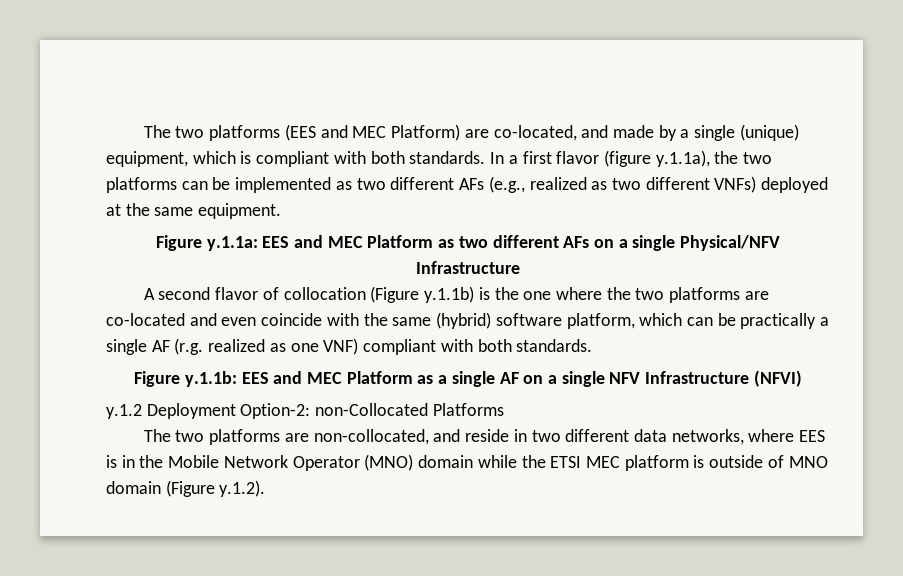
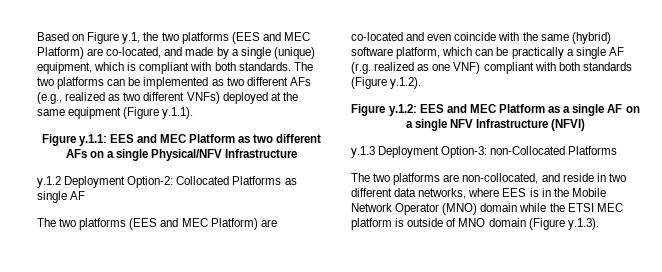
- The two platforms (EES and MEC Platform) are co-located, and made by a single (unique) equipment, which is compliant with both standards.
+ Based on Figure y.1, the two platforms (EES and MEC Platform) are co-located, and made by a single (unique) equipment, which is compliant with both standards.
- In a first flavor (figure y.1.1a), the two platforms can be implemented as two different AFs (e.g., realized as two different VNFs) deployed at the same equipment.
- Figure y.1.1a: EES and MEC Platform as two different AFs on a single Physical/NFV Infrastructure
+ The two platforms can be implemented as two different AFs (e.g., realized as two different VNFs) deployed at the same equipment (Figure y.1.1).
+ Figure y.1.1: EES and MEC Platform as two different AFs on a single Physical/NFV Infrastructure
- A second flavor of collocation (Figure y.1.1b) is the one where the two platforms are co-located and even coincide with the same (hybrid) software platform, which can be practically a single AF (r.g. realized as one VNF) compliant with both standards.
- Figure y.1.1b: EES and MEC Platform as a single AF on a single NFV Infrastructure (NFVI)
+ y.1.2 Deployment Option-2: Collocated Platforms as single AF
+ The two platforms (EES and MEC Platform) are co-located and even coincide with the same (hybrid) software platform, which can be practically a single AF (r.g. realized as one VNF) compliant with both standards (Figure y.1.2).
+ Figure y.1.2: EES and MEC Platform as a single AF on a single NFV Infrastructure (NFVI)
- y.1.2 Deployment Option-2: non-Collocated Platforms
+ y.1.3 Deployment Option-3: non-Collocated Platforms
- The two platforms are non-collocated, and reside in two different data networks, where EES is in the Mobile Network Operator (MNO) domain while the ETSI MEC platform is outside of MNO domain (Figure y.1.2).
+ The two platforms are non-collocated, and reside in two different data networks, where EES is in the Mobile Network Operator (MNO) domain while the ETSI MEC platform is outside of MNO domain (Figure y.1.3).

